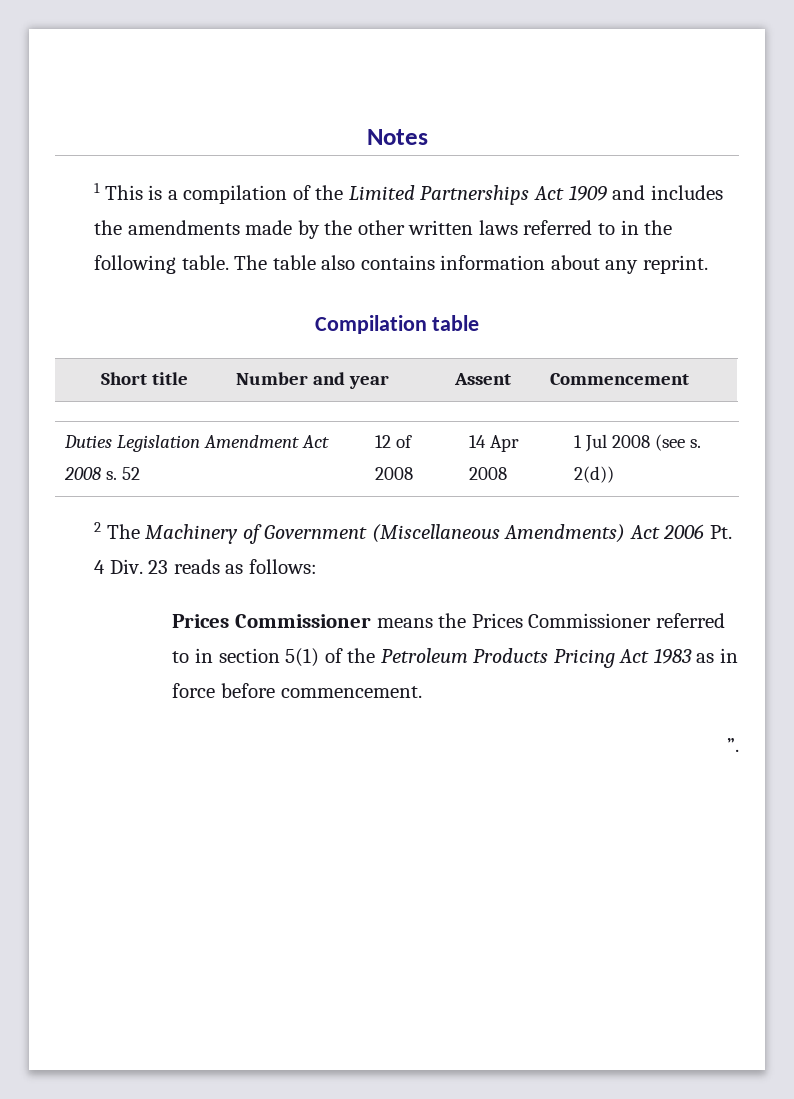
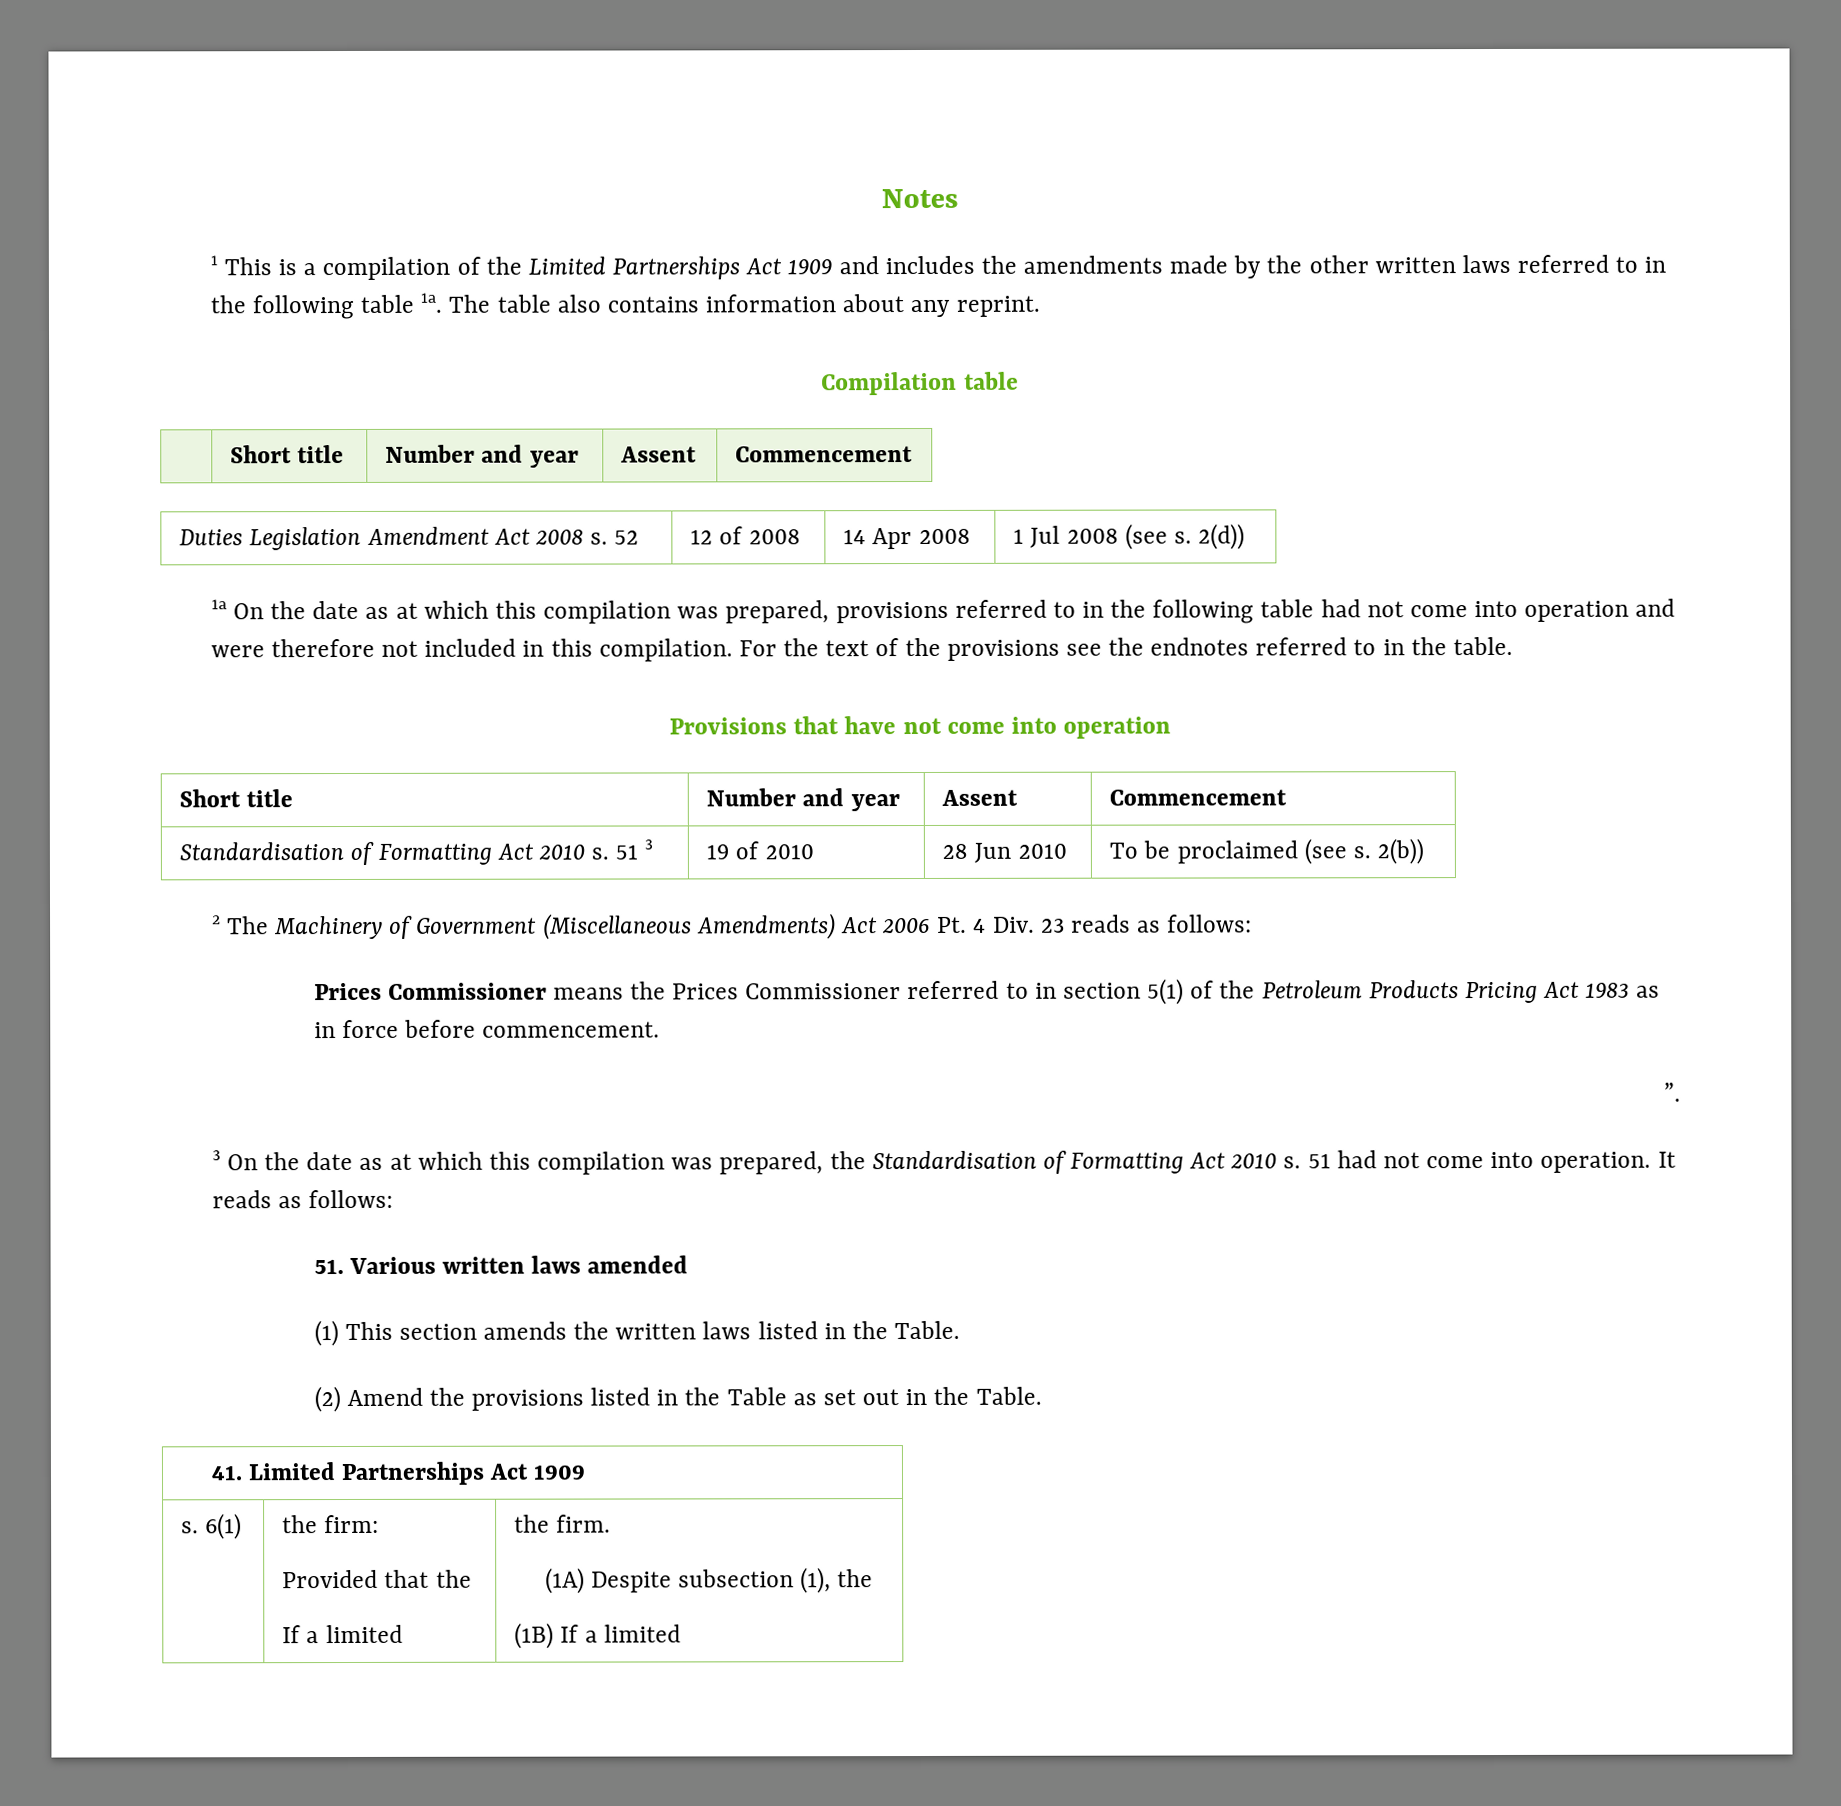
- 1 This is a compilation of the Limited Partnerships Act 1909 and includes the amendments made by the other written laws referred to in the following table.
+ 1 This is a compilation of the Limited Partnerships Act 1909 and includes the amendments made by the other written laws referred to in the following table 1a.
+ 1a On the date as at which this compilation was prepared, provisions referred to in the following table had not come into operation and were therefore not included in this compilation. For the text of the provisions see the endnotes referred to in the table.
+ Provisions that have not come into operation
+ Short title | Number and year | Assent | Commencement
+ Standardisation of Formatting Act 2010 s. 51 3 | 19 of 2010 | 28 Jun 2010 | To be proclaimed (see s. 2(b))
+ 3 On the date as at which this compilation was prepared, the Standardisation of Formatting Act 2010 s. 51 had not come into operation. It reads as follows:
+ 51. Various written laws amended
+ (1) This section amends the written laws listed in the Table.
+ (2) Amend the provisions listed in the Table as set out in the Table.
+ 41. Limited Partnerships Act 1909
+ s. 6(1) | the firm:
+ Provided that the
+ If a limited | the firm.
+ (1A) Despite subsection (1), the
+ (1B) If a limited

